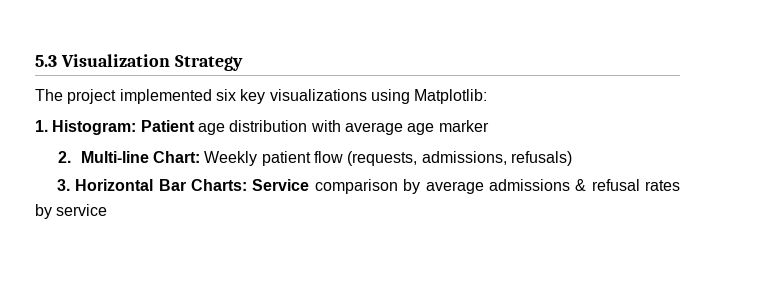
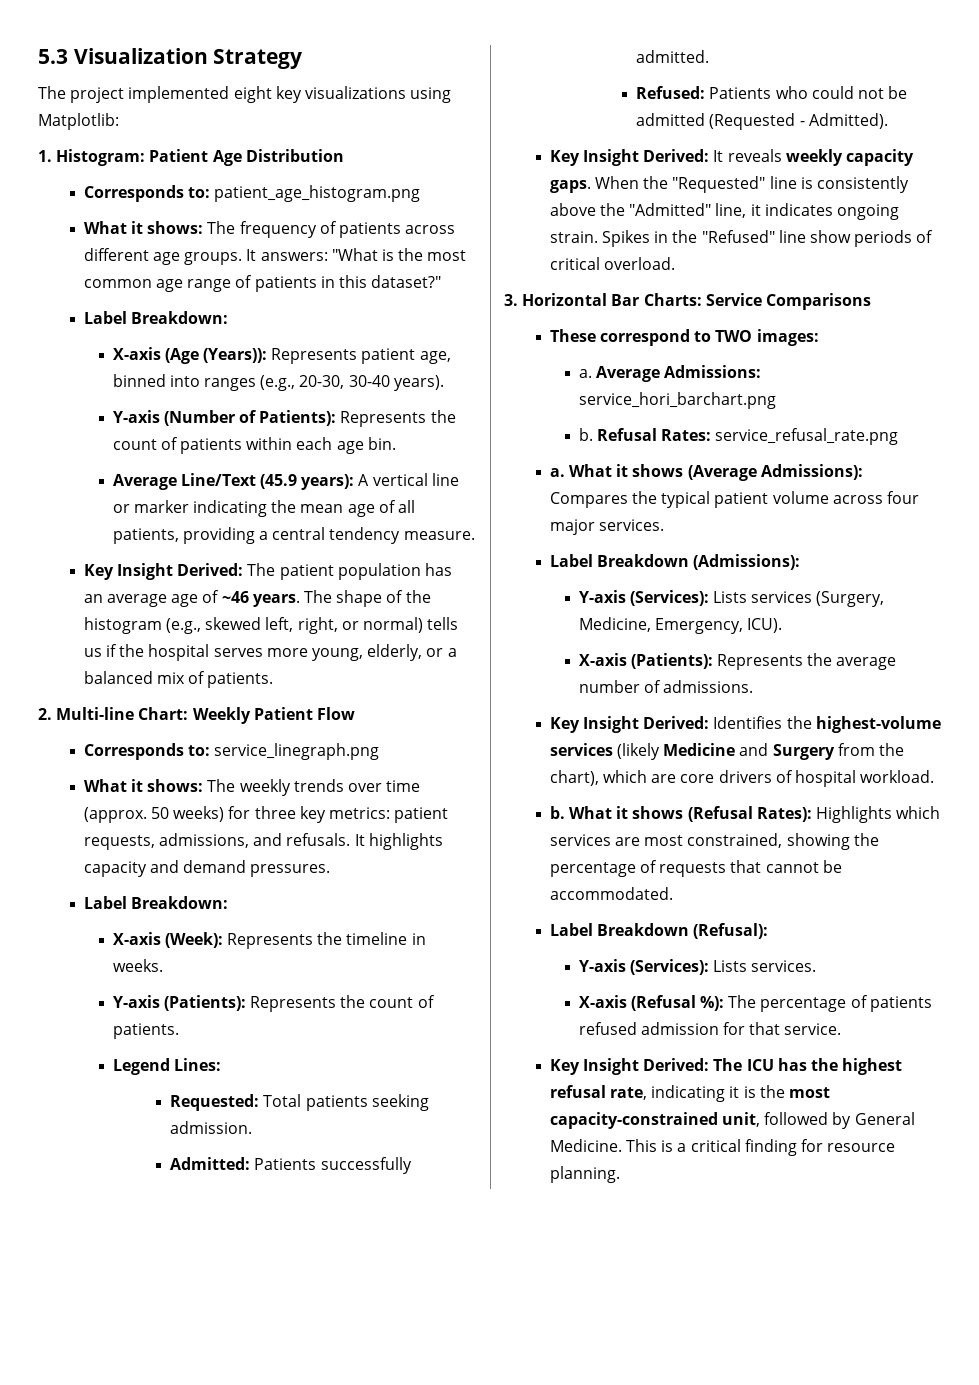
- The project implemented six key visualizations using Matplotlib:
+ The project implemented eight key visualizations using Matplotlib:
- 1. Histogram: Patient age distribution with average age marker
- 2. Multi-line Chart: Weekly patient flow (requests, admissions, refusals)
+ 1. Histogram: Patient Age Distribution
+ Corresponds to: patient_age_histogram.png
+ What it shows: The frequency of patients across different age groups. It answers: "What is the most common age range of patients in this dataset?"
+ Label Breakdown:
+ X-axis (Age (Years)): Represents patient age, binned into ranges (e.g., 20-30, 30-40 years).
+ Y-axis (Number of Patients): Represents the count of patients within each age bin.
+ Average Line/Text (45.9 years): A vertical line or marker indicating the mean age of all patients, providing a central tendency measure.
+ Key Insight Derived: The patient population has an average age of ~46 years. The shape of the histogram (e.g., skewed left, right, or normal) tells us if the hospital serves more young, elderly, or a balanced mix of patients.
+ 2. Multi-line Chart: Weekly Patient Flow
+ Corresponds to: service_linegraph.png
+ What it shows: The weekly trends over time (approx. 50 weeks) for three key metrics: patient requests, admissions, and refusals. It highlights capacity and demand pressures.
+ Label Breakdown:
+ X-axis (Week): Represents the timeline in weeks.
+ Y-axis (Patients): Represents the count of patients.
+ Legend Lines:
+ Requested: Total patients seeking admission.
+ Admitted: Patients successfully admitted.
+ Refused: Patients who could not be admitted (Requested - Admitted).
+ Key Insight Derived: It reveals weekly capacity gaps. When the "Requested" line is consistently above the "Admitted" line, it indicates ongoing strain. Spikes in the "Refused" line show periods of critical overload.
- 3. Horizontal Bar Charts: Service comparison by average admissions & refusal rates by service
+ 3. Horizontal Bar Charts: Service Comparisons
+ These correspond to TWO images:
+ a. Average Admissions: service_hori_barchart.png
+ b. Refusal Rates: service_refusal_rate.png
+ a. What it shows (Average Admissions): Compares the typical patient volume across four major services.
+ Label Breakdown (Admissions):
+ Y-axis (Services): Lists services (Surgery, Medicine, Emergency, ICU).
+ X-axis (Patients): Represents the average number of admissions.
+ Key Insight Derived: Identifies the highest-volume services (likely Medicine and Surgery from the chart), which are core drivers of hospital workload.
+ b. What it shows (Refusal Rates): Highlights which services are most constrained, showing the percentage of requests that cannot be accommodated.
+ Label Breakdown (Refusal):
+ Y-axis (Services): Lists services.
+ X-axis (Refusal %): The percentage of patients refused admission for that service.
+ Key Insight Derived: The ICU has the highest refusal rate, indicating it is the most capacity-constrained unit, followed by General Medicine. This is a critical finding for resource planning.

